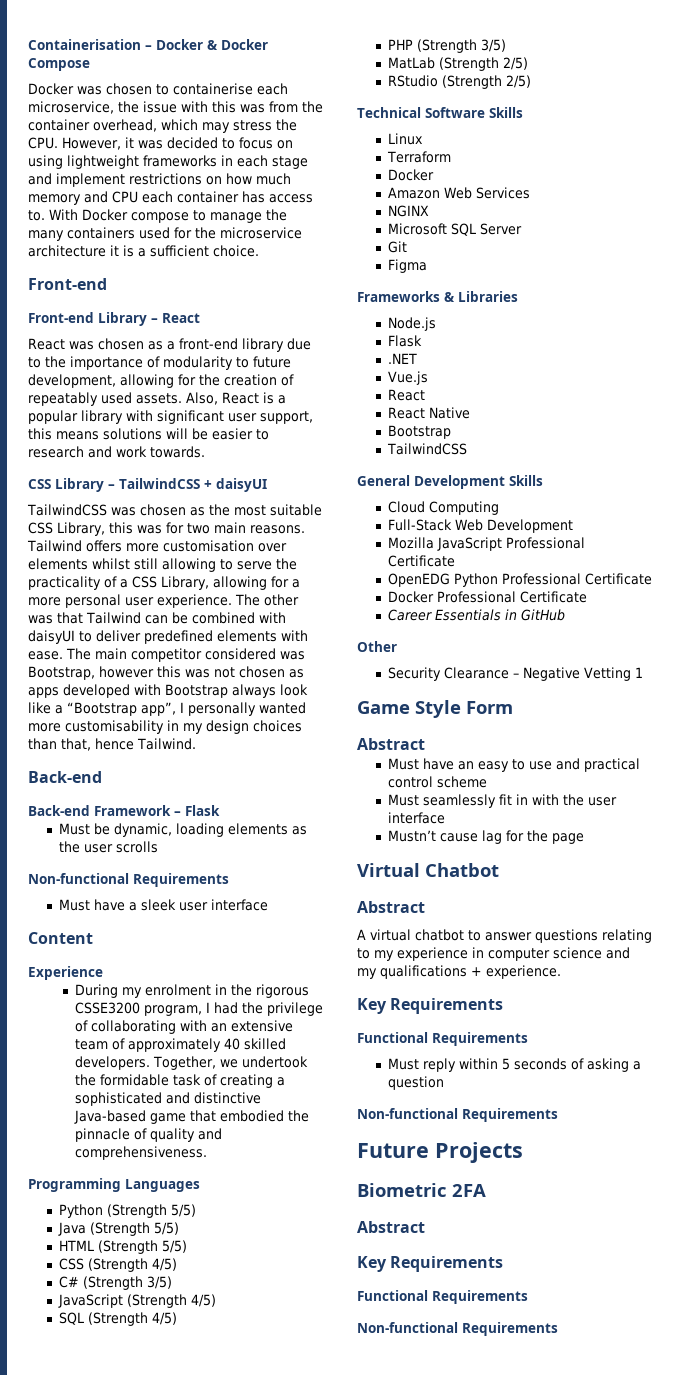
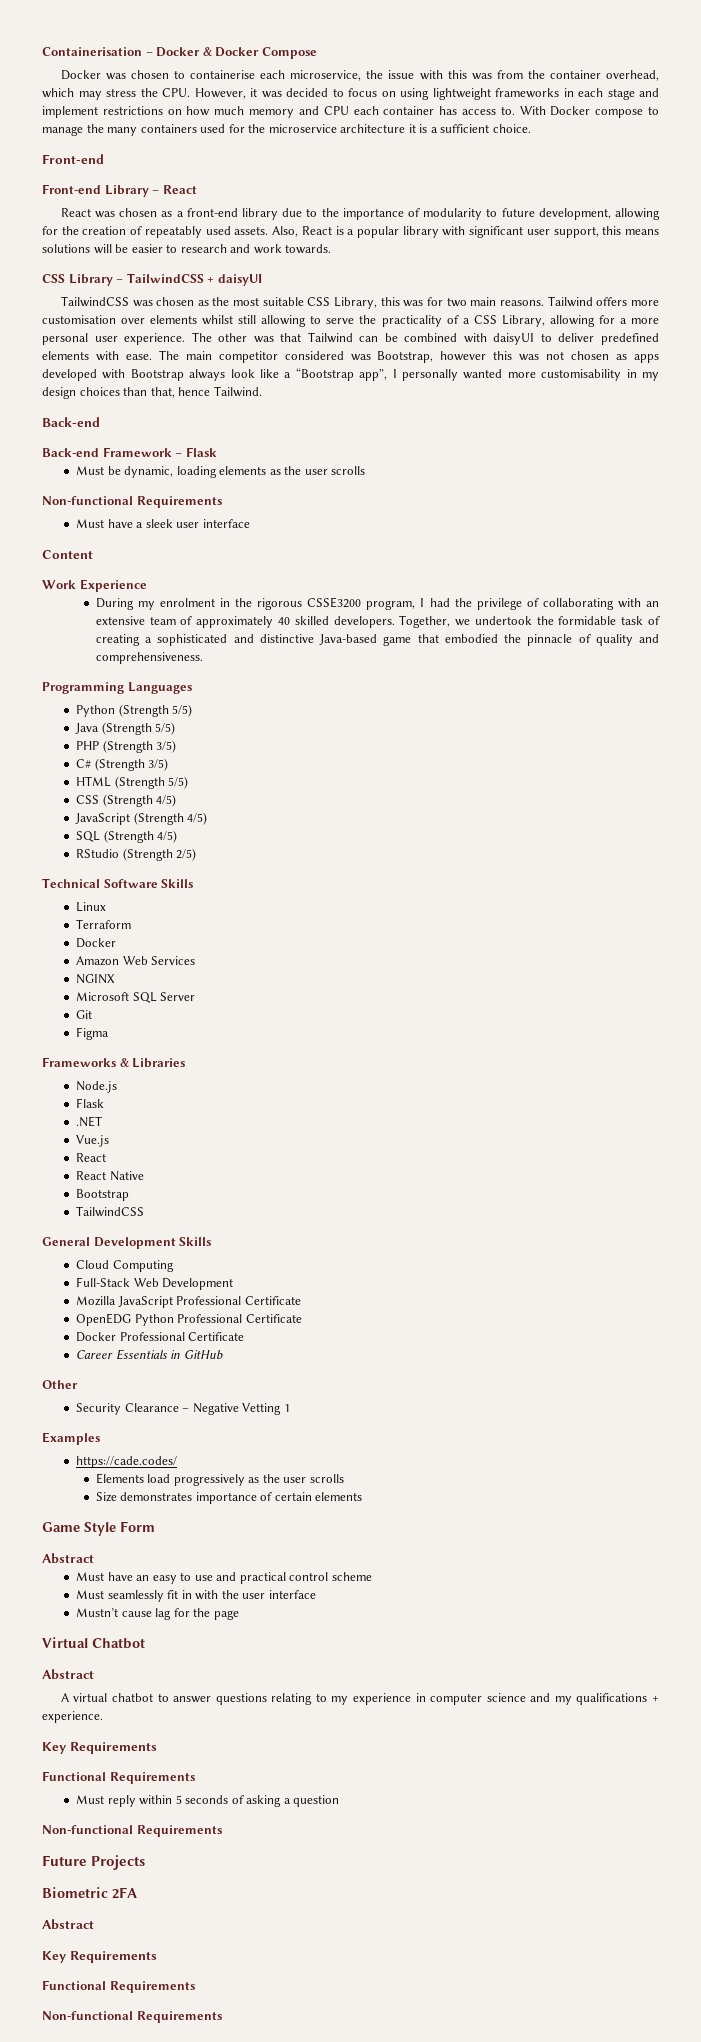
- Experience
+ Work Experience
+ PHP (Strength 3/5)
+ C# (Strength 3/5)
- C# (Strength 3/5)
- PHP (Strength 3/5)
- MatLab (Strength 2/5)
+ Examples
+ https://cade.codes/
+ Elements load progressively as the user scrolls
+ Size demonstrates importance of certain elements

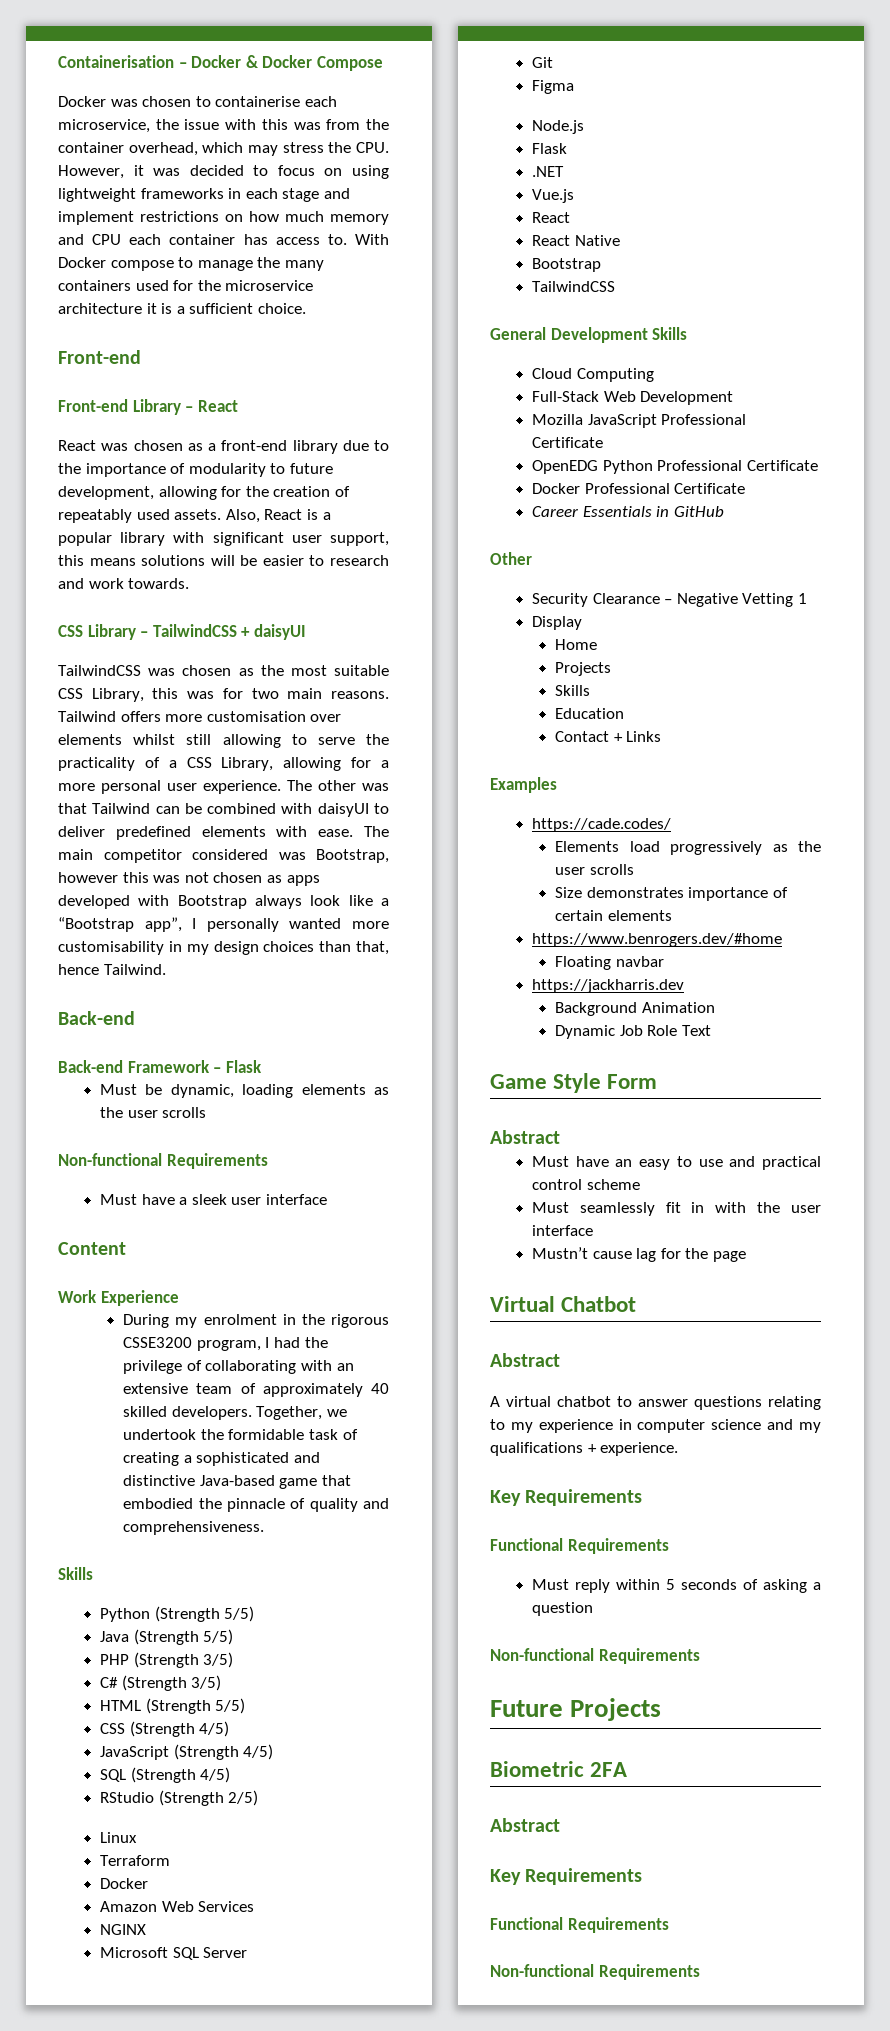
  Together, we undertook the formidable task of creating a sophisticated and distinctive Java-based game that embodied the pinnacle of quality and comprehensiveness.
- Programming Languages
+ Skills
- Technical Software Skills
- Frameworks & Libraries
+ Display
+ Home
+ Projects
+ Skills
+ Education
+ Contact + Links
+ https://www.benrogers.dev/#home
+ Floating navbar
+ https://jackharris.dev
+ Background Animation
+ Dynamic Job Role Text

